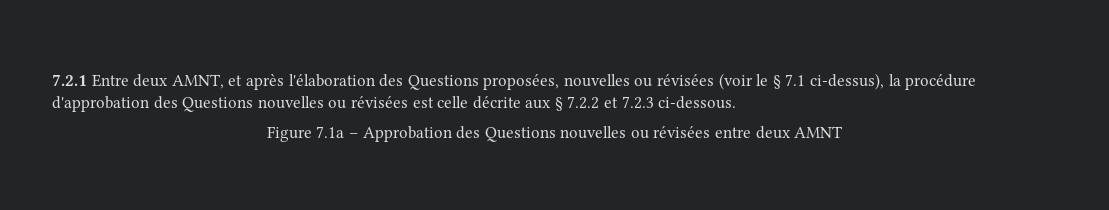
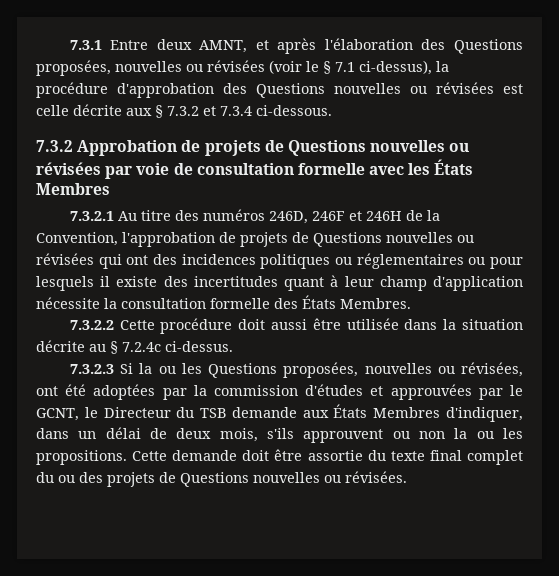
- 7.2.1 Entre deux AMNT, et après l'élaboration des Questions proposées, nouvelles ou révisées (voir le § 7.1 ci-dessus), la procédure d'approbation des Questions nouvelles ou révisées est celle décrite aux § 7.2.2 et 7.2.3 ci-dessous.
- Figure 7.1a – Approbation des Questions nouvelles ou révisées entre deux AMNT
+ 7.3.1 Entre deux AMNT, et après l'élaboration des Questions proposées, nouvelles ou révisées (voir le § 7.1 ci-dessus), la procédure d'approbation des Questions nouvelles ou révisées est celle décrite aux § 7.3.2 et 7.3.4 ci-dessous.
+ 7.3.2 Approbation de projets de Questions nouvelles ou révisées par voie de consultation formelle avec les États Membres
+ 7.3.2.1 Au titre des numéros 246D, 246F et 246H de la Convention, l'approbation de projets de Questions nouvelles ou révisées qui ont des incidences politiques ou réglementaires ou pour lesquels il existe des incertitudes quant à leur champ d'application nécessite la consultation formelle des États Membres.
+ 7.3.2.2 Cette procédure doit aussi être utilisée dans la situation décrite au § 7.2.4c ci-dessus.
+ 7.3.2.3 Si la ou les Questions proposées, nouvelles ou révisées, ont été adoptées par la commission d'études et approuvées par le GCNT, le Directeur du TSB demande aux États Membres d'indiquer, dans un délai de deux mois, s'ils approuvent ou non la ou les propositions. Cette demande doit être assortie du texte final complet du ou des projets de Questions nouvelles ou révisées.

